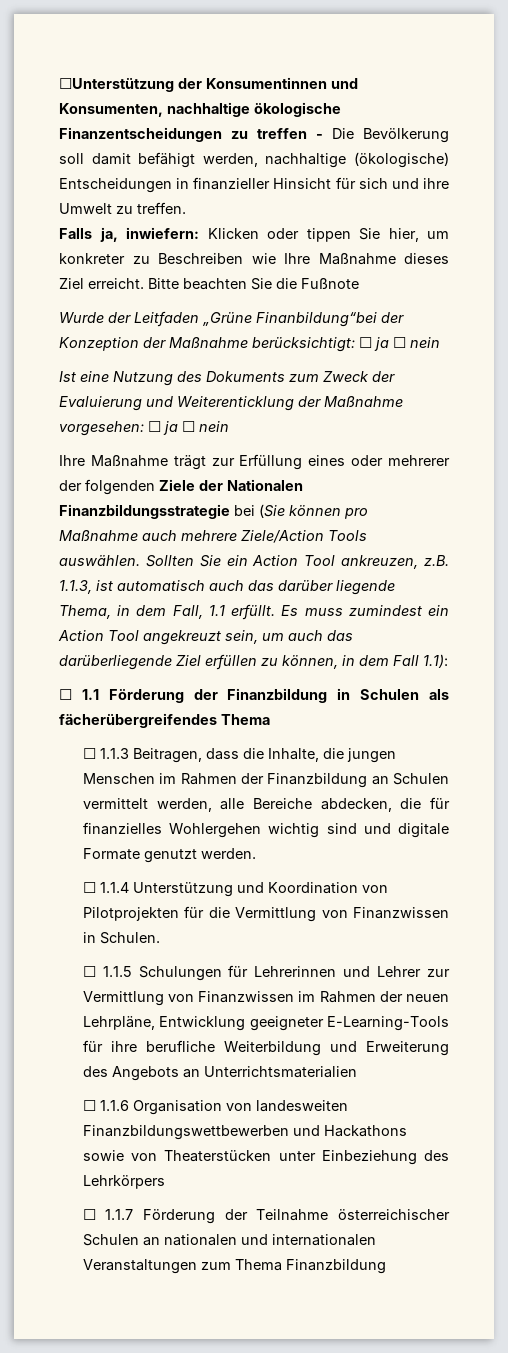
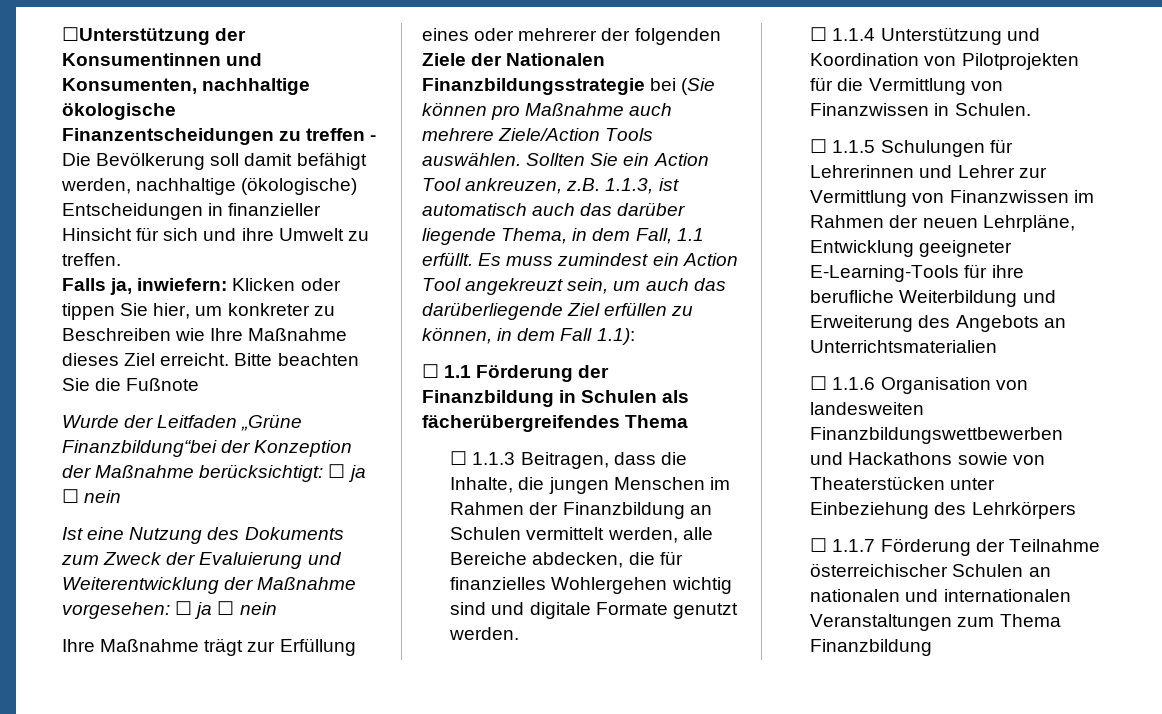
- Wurde der Leitfaden „Grüne Finanbildung“bei der Konzeption der Maßnahme berücksichtigt: ☐ ja ☐ nein
+ Wurde der Leitfaden „Grüne Finanzbildung“bei der Konzeption der Maßnahme berücksichtigt: ☐ ja ☐ nein
- Ist eine Nutzung des Dokuments zum Zweck der Evaluierung und Weiterenticklung der Maßnahme vorgesehen: ☐ ja ☐ nein
+ Ist eine Nutzung des Dokuments zum Zweck der Evaluierung und Weiterentwicklung der Maßnahme vorgesehen: ☐ ja ☐ nein

